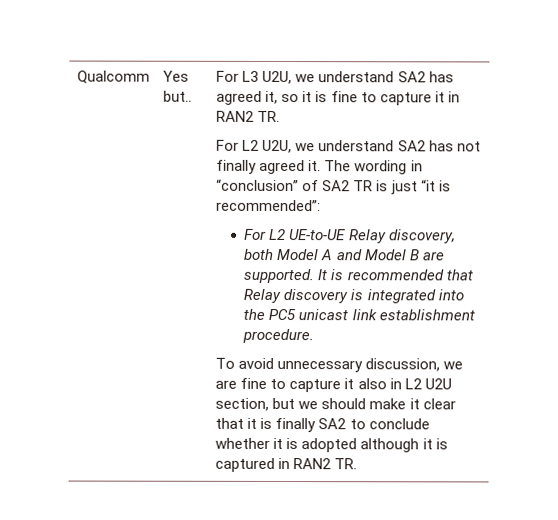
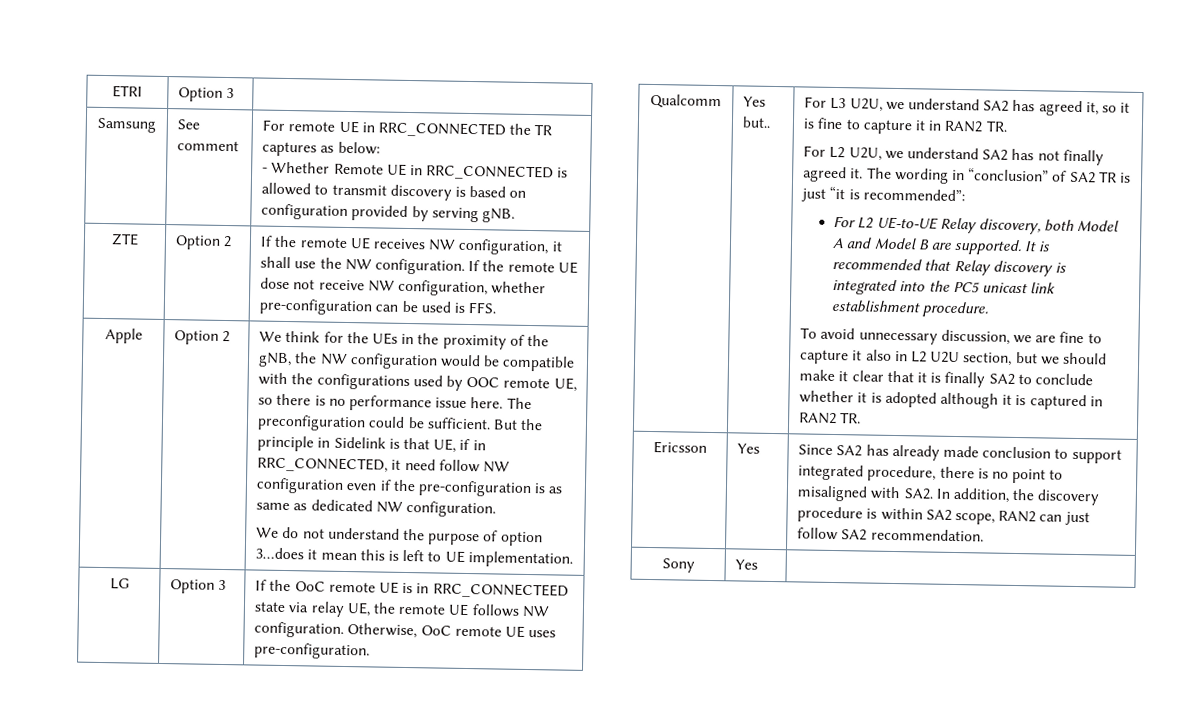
+ ETRI | Option 3 |
+ Samsung | See comment | For remote UE in RRC_CONNECTED the TR captures as below:
+ - Whether Remote UE in RRC_CONNECTED is allowed to transmit discovery is based on configuration provided by serving gNB.
+ ZTE | Option 2 | If the remote UE receives NW configuration, it shall use the NW configuration. If the remote UE dose not receive NW configuration, whether pre-configuration can be used is FFS.
+ Apple | Option 2 | We think for the UEs in the proximity of the gNB, the NW configuration would be compatible with the configurations used by OOC remote UE, so there is no performance issue here. The preconfiguration could be sufficient. But the principle in Sidelink is that UE, if in RRC_CONNECTED, it need follow NW configuration even if the pre-configuration is as same as dedicated NW configuration.
+ We do not understand the purpose of option 3…does it mean this is left to UE implementation.
+ LG | Option 3 | If the OoC remote UE is in RRC_CONNECTEED state via relay UE, the remote UE follows NW configuration. Otherwise, OoC remote UE uses pre-configuration.
+ Ericsson | Yes | Since SA2 has already made conclusion to support integrated procedure, there is no point to misaligned with SA2. In addition, the discovery procedure is within SA2 scope, RAN2 can just follow SA2 recommendation.
+ Sony | Yes |

